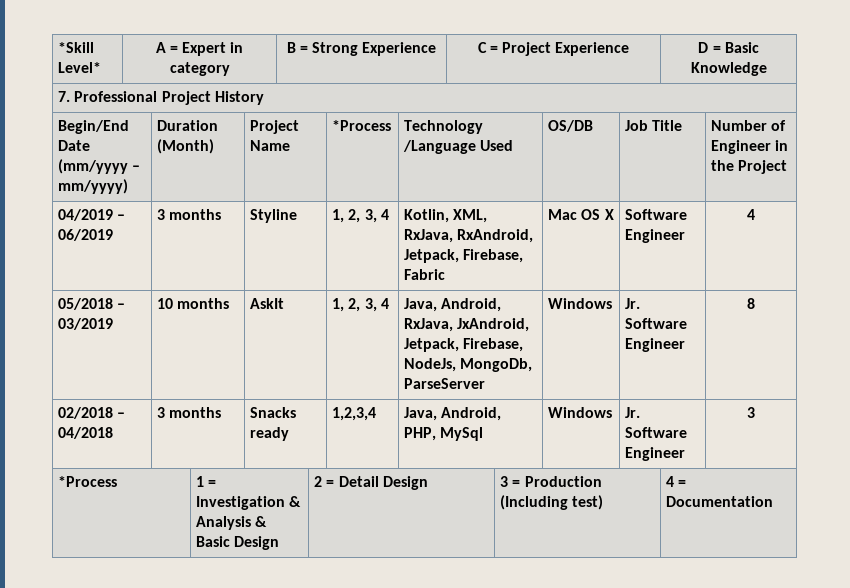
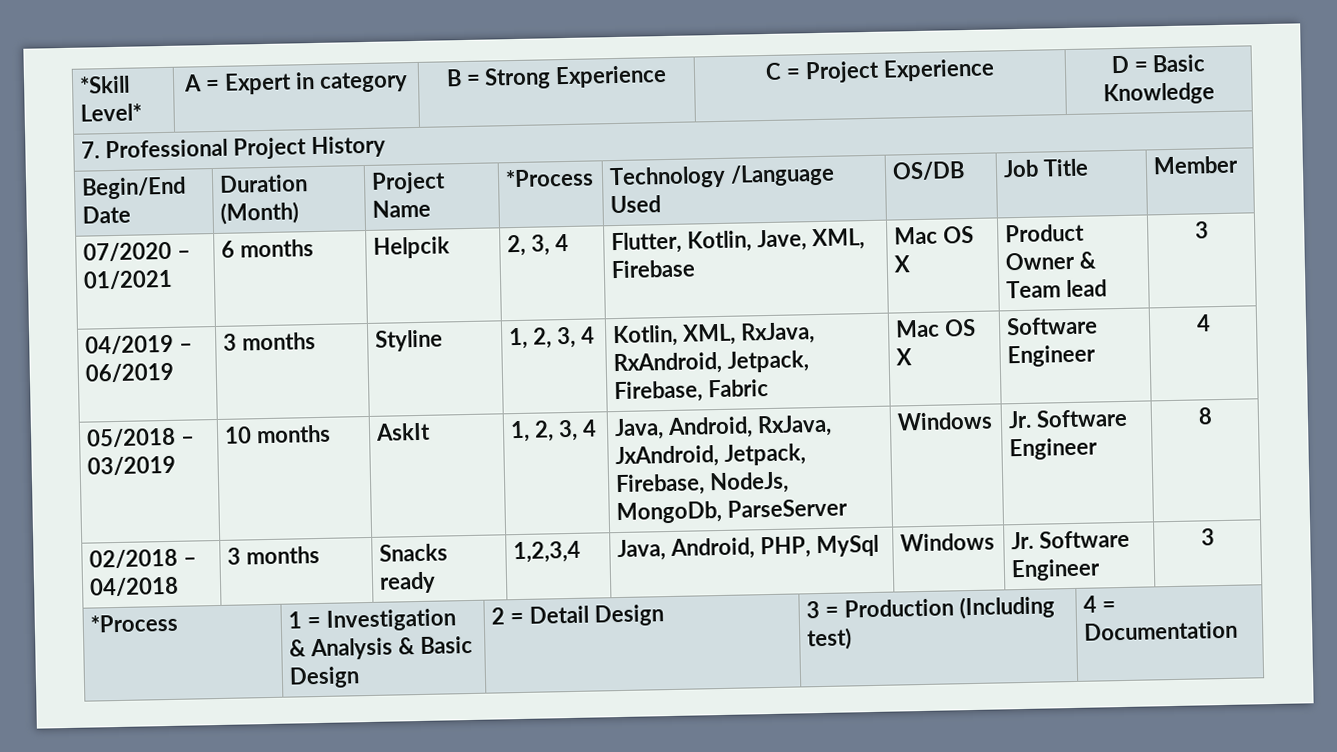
- Begin/End Date (mm/yyyy – mm/yyyy) | Duration (Month) | Project Name | *Process | Technology /Language Used | OS/DB | Job Title | Number of Engineer in the Project
+ Begin/End Date | Duration (Month) | Project Name | *Process | Technology /Language Used | OS/DB | Job Title | Member
+ 07/2020 – 01/2021 | 6 months | Helpcik | 2, 3, 4 | Flutter, Kotlin, Jave, XML, Firebase | Mac OS X | Product Owner & Team lead | 3

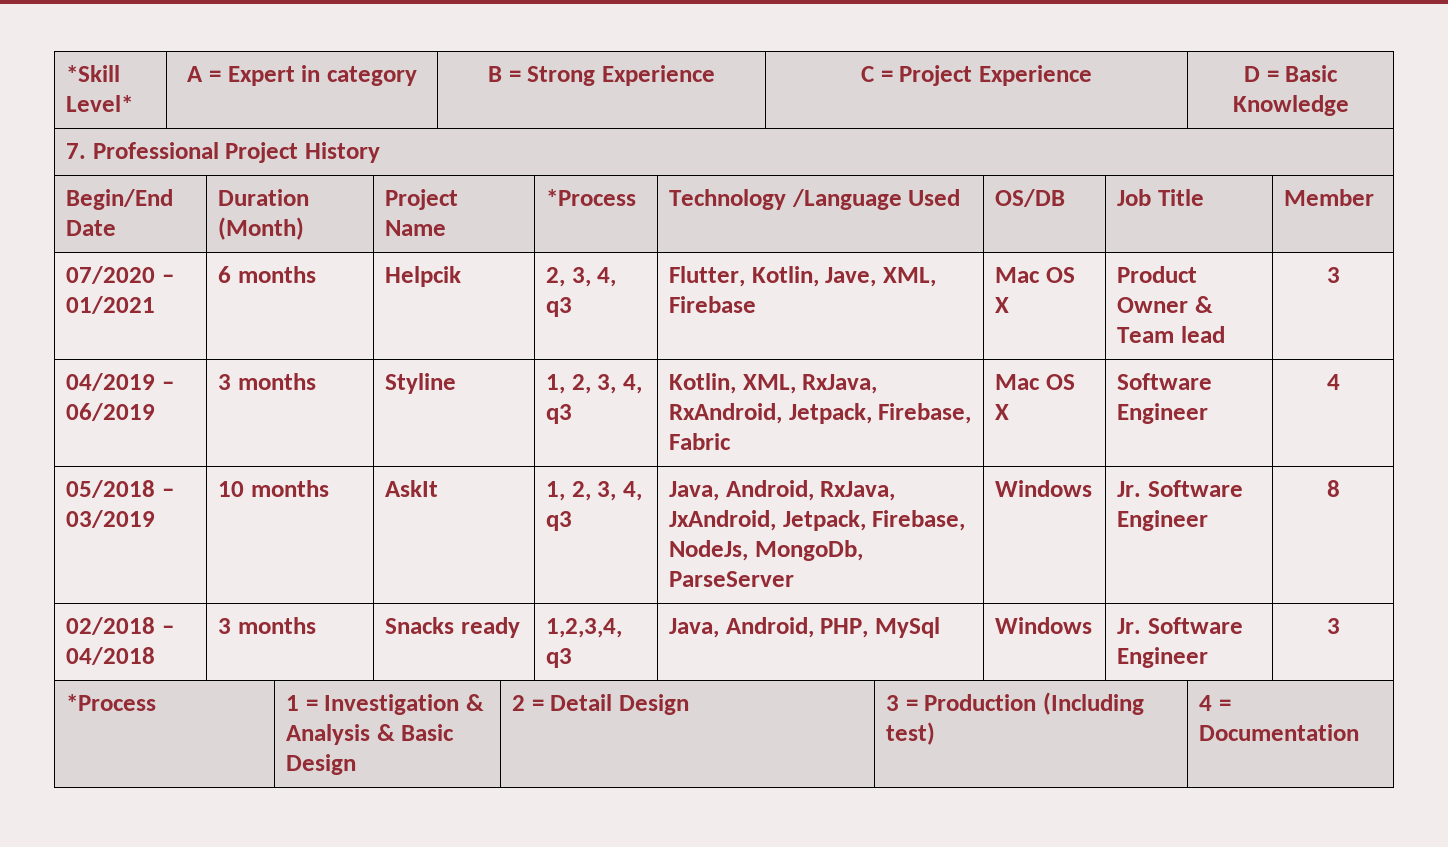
- 07/2020 – 01/2021 | 6 months | Helpcik | 2, 3, 4 | Flutter, Kotlin, Jave, XML, Firebase | Mac OS X | Product Owner & Team lead | 3
+ 07/2020 – 01/2021 | 6 months | Helpcik | 2, 3, 4, q3 | Flutter, Kotlin, Jave, XML, Firebase | Mac OS X | Product Owner & Team lead | 3
- 04/2019 – 06/2019 | 3 months | Styline | 1, 2, 3, 4 | Kotlin, XML, RxJava, RxAndroid, Jetpack, Firebase, Fabric | Mac OS X | Software Engineer | 4
+ 04/2019 – 06/2019 | 3 months | Styline | 1, 2, 3, 4, q3 | Kotlin, XML, RxJava, RxAndroid, Jetpack, Firebase, Fabric | Mac OS X | Software Engineer | 4
- 05/2018 – 03/2019 | 10 months | AskIt | 1, 2, 3, 4 | Java, Android, RxJava, JxAndroid, Jetpack, Firebase, NodeJs, MongoDb, ParseServer | Windows | Jr. Software Engineer | 8
+ 05/2018 – 03/2019 | 10 months | AskIt | 1, 2, 3, 4, q3 | Java, Android, RxJava, JxAndroid, Jetpack, Firebase, NodeJs, MongoDb, ParseServer | Windows | Jr. Software Engineer | 8
- 02/2018 – 04/2018 | 3 months | Snacks ready | 1,2,3,4 | Java, Android, PHP, MySql | Windows | Jr. Software Engineer | 3
+ 02/2018 – 04/2018 | 3 months | Snacks ready | 1,2,3,4, q3 | Java, Android, PHP, MySql | Windows | Jr. Software Engineer | 3

